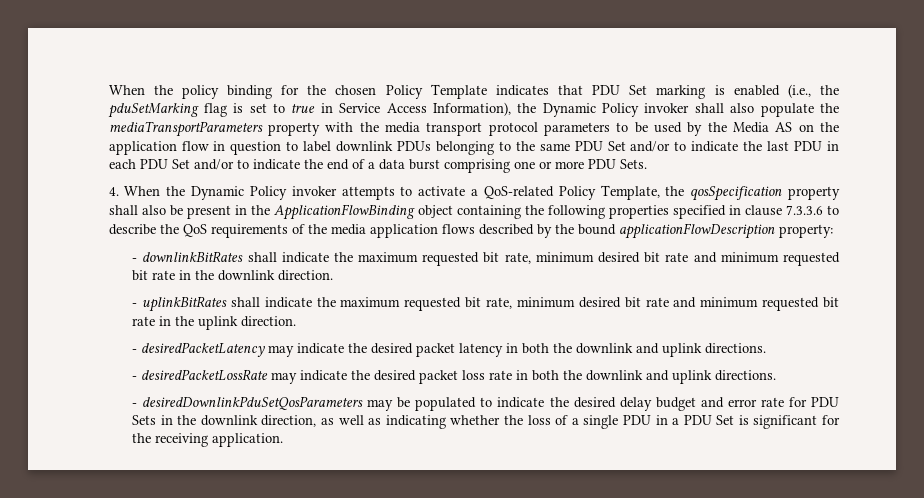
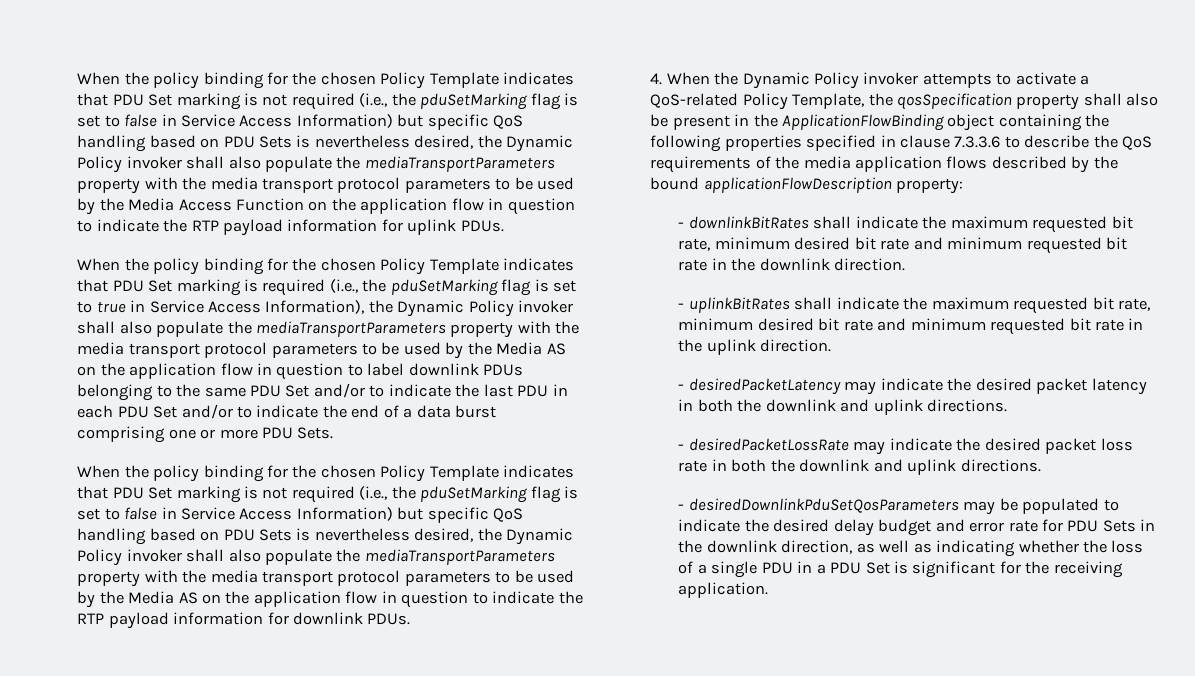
- When the policy binding for the chosen Policy Template indicates that PDU Set marking is enabled (i.e., the pduSetMarking flag is set to true in Service Access Information), the Dynamic Policy invoker shall also populate the mediaTransportParameters property with the media transport protocol parameters to be used by the Media AS on the application flow in question to label downlink PDUs belonging to the same PDU Set and/or to indicate the last PDU in each PDU Set and/or to indicate the end of a data burst comprising one or more PDU Sets.
+ When the policy binding for the chosen Policy Template indicates that PDU Set marking is not required (i.e., the pduSetMarking flag is set to false in Service Access Information) but specific QoS handling based on PDU Sets is nevertheless desired, the Dynamic Policy invoker shall also populate the mediaTransportParameters property with the media transport protocol parameters to be used by the Media Access Function on the application flow in question to indicate the RTP payload information for uplink PDUs.
+ When the policy binding for the chosen Policy Template indicates that PDU Set marking is required (i.e., the pduSetMarking flag is set to true in Service Access Information), the Dynamic Policy invoker shall also populate the mediaTransportParameters property with the media transport protocol parameters to be used by the Media AS on the application flow in question to label downlink PDUs belonging to the same PDU Set and/or to indicate the last PDU in each PDU Set and/or to indicate the end of a data burst comprising one or more PDU Sets.
+ When the policy binding for the chosen Policy Template indicates that PDU Set marking is not required (i.e., the pduSetMarking flag is set to false in Service Access Information) but specific QoS handling based on PDU Sets is nevertheless desired, the Dynamic Policy invoker shall also populate the mediaTransportParameters property with the media transport protocol parameters to be used by the Media AS on the application flow in question to indicate the RTP payload information for downlink PDUs.

